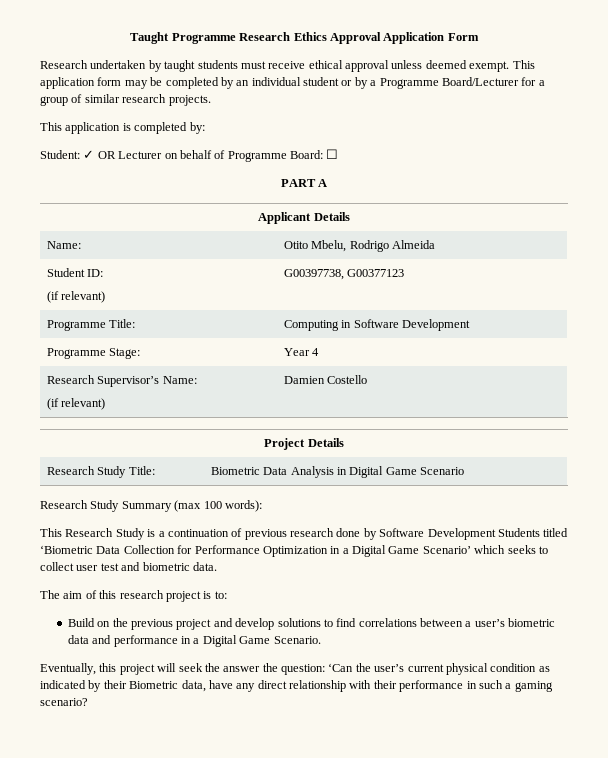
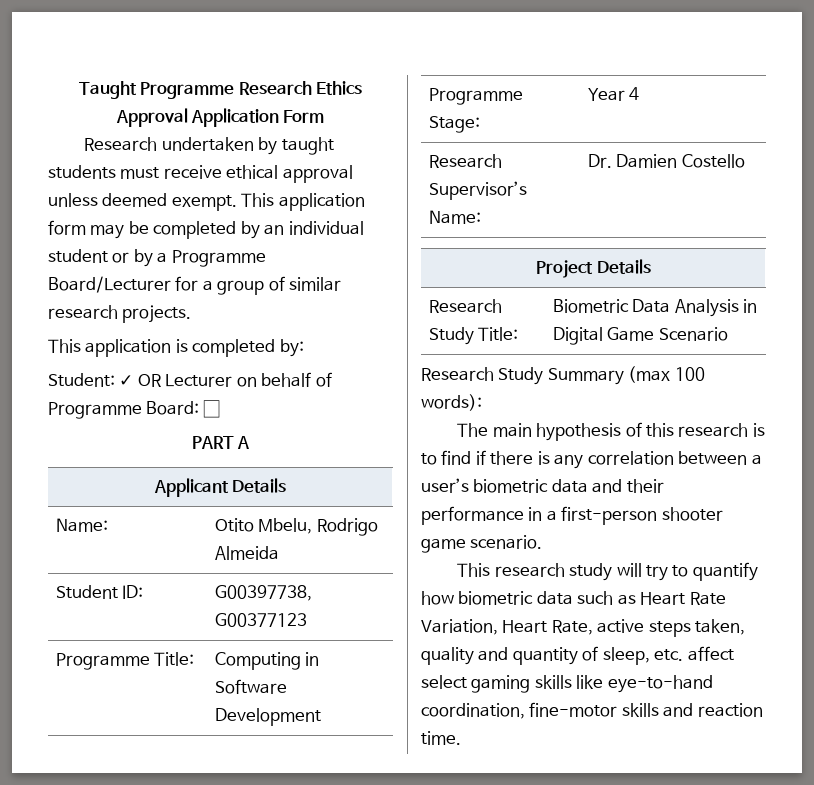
- Student ID:
- (if relevant) | G00397738, G00377123
+ Student ID: | G00397738, G00377123
- Research Supervisor’s Name:
- (if relevant) | Damien Costello
+ Research Supervisor’s Name: | Dr. Damien Costello
- This Research Study is a continuation of previous research done by Software Development Students titled ‘Biometric Data Collection for Performance Optimization in a Digital Game Scenario’ which seeks to collect user test and biometric data.
- The aim of this research project is to:
- Build on the previous project and develop solutions to find correlations between a user’s biometric data and performance in a Digital Game Scenario.
- Eventually, this project will seek the answer the question: ‘Can the user’s current physical condition as indicated by their Biometric data, have any direct relationship with their performance in such a gaming scenario?
+ The main hypothesis of this research is to find if there is any correlation between a user’s biometric data and their performance in a first-person shooter game scenario.
+ This research study will try to quantify how biometric data such as Heart Rate Variation, Heart Rate, active steps taken, quality and quantity of sleep, etc. affect select gaming skills like eye-to-hand coordination, fine-motor skills and reaction time.

